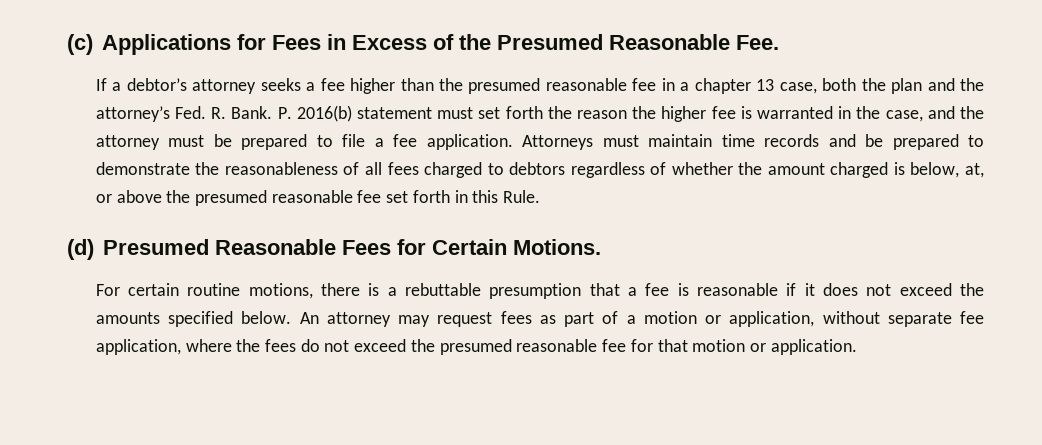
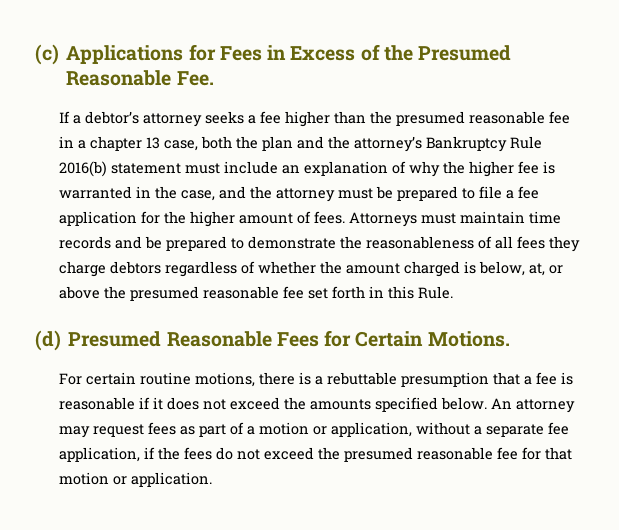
- If a debtor’s attorney seeks a fee higher than the presumed reasonable fee in a chapter 13 case, both the plan and the attorney’s Fed. R. Bank. P. 2016(b) statement must set forth the reason the higher fee is warranted in the case, and the attorney must be prepared to file a fee application.
+ If a debtor’s attorney seeks a fee higher than the presumed reasonable fee in a chapter 13 case, both the plan and the attorney’s Bankruptcy Rule 2016(b) statement must include an explanation of why the higher fee is warranted in the case, and the attorney must be prepared to file a fee application for the higher amount of fees.
- Attorneys must maintain time records and be prepared to demonstrate the reasonableness of all fees charged to debtors regardless of whether the amount charged is below, at, or above the presumed reasonable fee set forth in this Rule.
+ Attorneys must maintain time records and be prepared to demonstrate the reasonableness of all fees they charge debtors regardless of whether the amount charged is below, at, or above the presumed reasonable fee set forth in this Rule.
- An attorney may request fees as part of a motion or application, without separate fee application, where the fees do not exceed the presumed reasonable fee for that motion or application.
+ An attorney may request fees as part of a motion or application, without a separate fee application, if the fees do not exceed the presumed reasonable fee for that motion or application.

